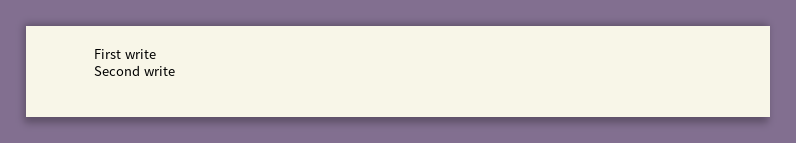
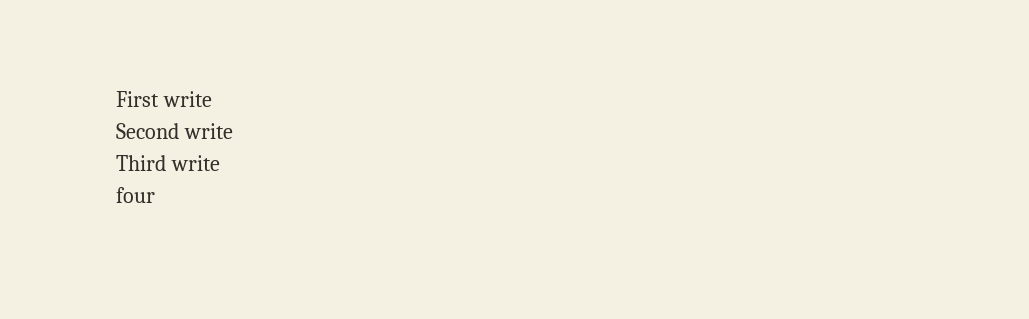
+ Third write
+ four

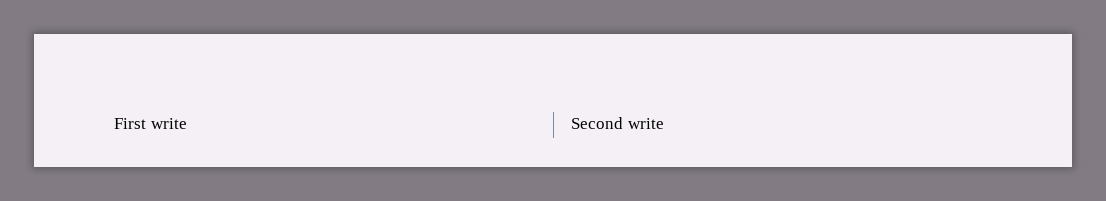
- Third write
- four

